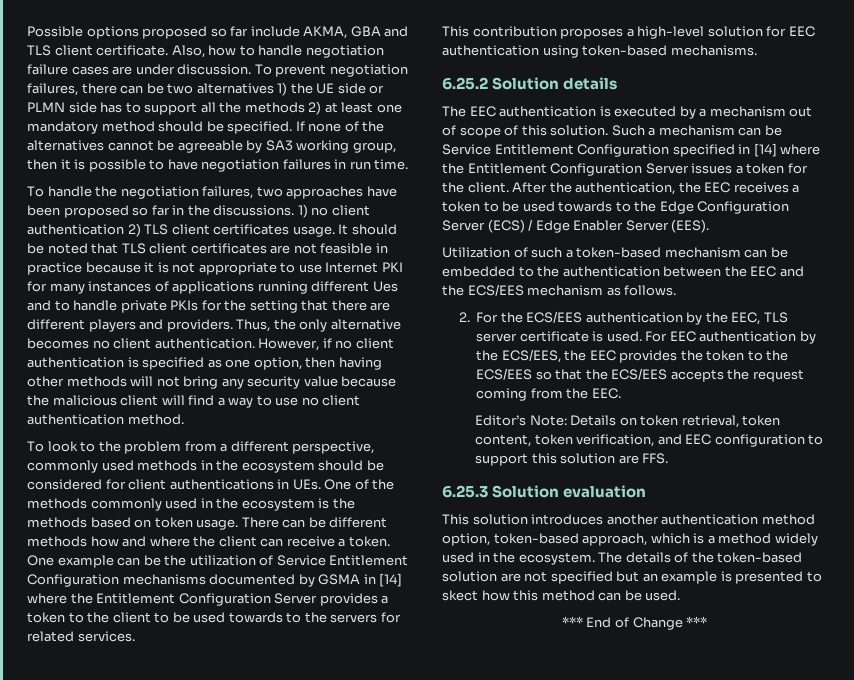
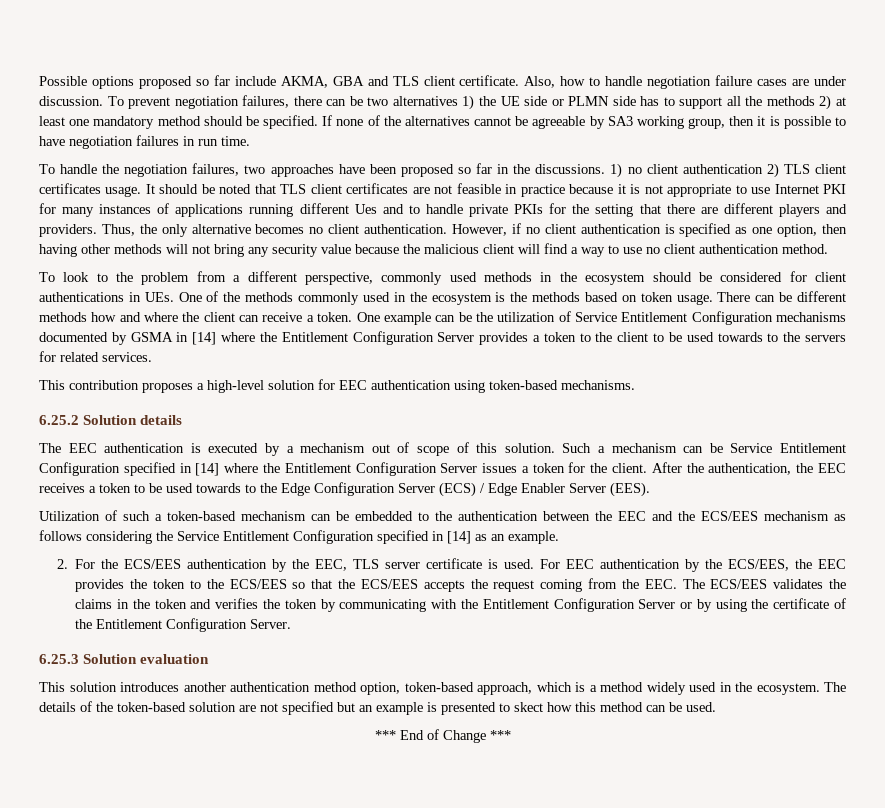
- Utilization of such a token-based mechanism can be embedded to the authentication between the EEC and the ECS/EES mechanism as follows.
+ Utilization of such a token-based mechanism can be embedded to the authentication between the EEC and the ECS/EES mechanism as follows considering the Service Entitlement Configuration specified in [14] as an example.
- For EEC authentication by the ECS/EES, the EEC provides the token to the ECS/EES so that the ECS/EES accepts the request coming from the EEC.
- Editor’s Note: Details on token retrieval, token content, token verification, and EEC configuration to support this solution are FFS.
+ For EEC authentication by the ECS/EES, the EEC provides the token to the ECS/EES so that the ECS/EES accepts the request coming from the EEC. The ECS/EES validates the claims in the token and verifies the token by communicating with the Entitlement Configuration Server or by using the certificate of the Entitlement Configuration Server.

